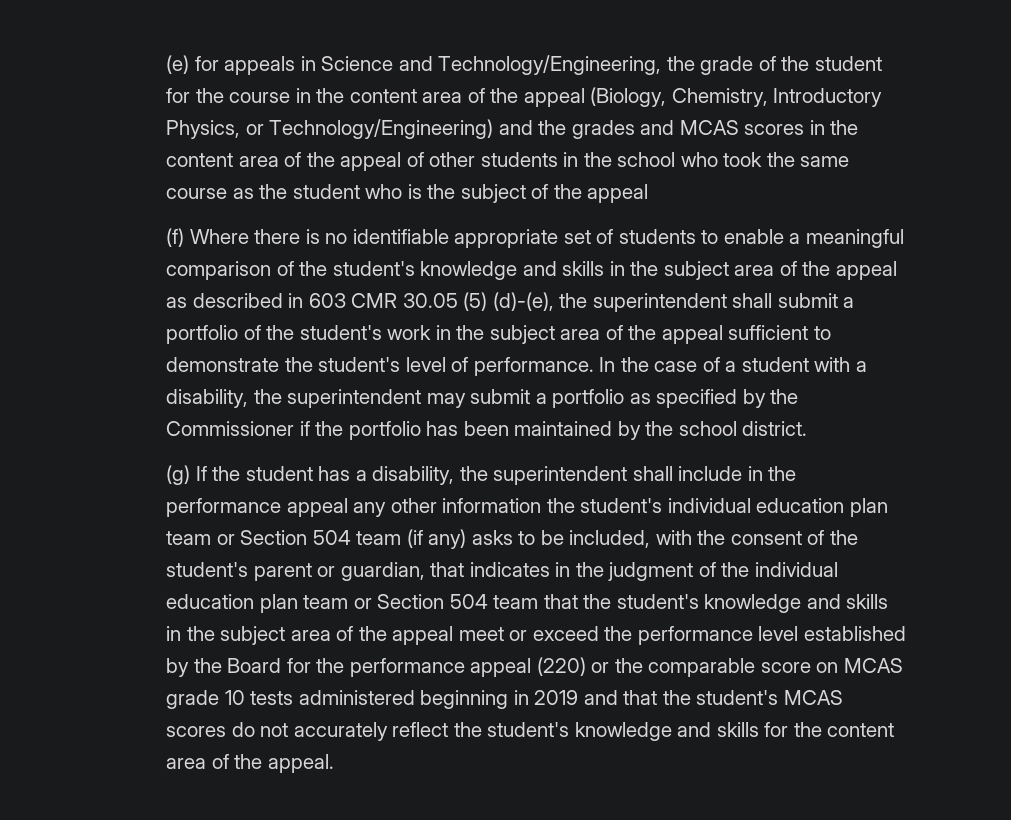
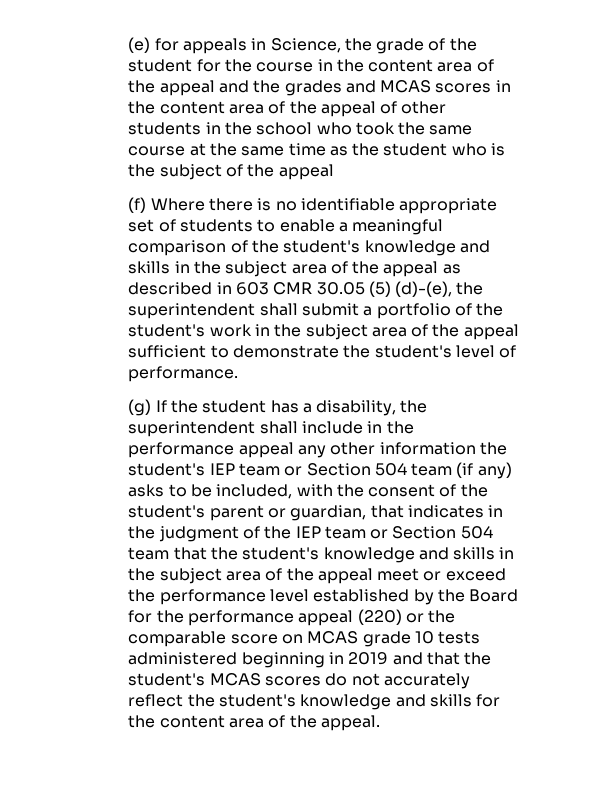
- (e) for appeals in Science and Technology/Engineering, the grade of the student for the course in the content area of the appeal (Biology, Chemistry, Introductory Physics, or Technology/Engineering) and the grades and MCAS scores in the content area of the appeal of other students in the school who took the same course as the student who is the subject of the appeal
+ (e) for appeals in Science, the grade of the student for the course in the content area of the appeal and the grades and MCAS scores in the content area of the appeal of other students in the school who took the same course at the same time as the student who is the subject of the appeal
- In the case of a student with a disability, the superintendent may submit a portfolio as specified by the Commissioner if the portfolio has been maintained by the school district.
- (g) If the student has a disability, the superintendent shall include in the performance appeal any other information the student's individual education plan team or Section 504 team (if any) asks to be included, with the consent of the student's parent or guardian, that indicates in the judgment of the individual education plan team or Section 504 team that the student's knowledge and skills in the subject area of the appeal meet or exceed the performance level established by the Board for the performance appeal (220) or the comparable score on MCAS grade 10 tests administered beginning in 2019 and that the student's MCAS scores do not accurately reflect the student's knowledge and skills for the content area of the appeal.
+ (g) If the student has a disability, the superintendent shall include in the performance appeal any other information the student's IEP team or Section 504 team (if any) asks to be included, with the consent of the student's parent or guardian, that indicates in the judgment of the IEP team or Section 504 team that the student's knowledge and skills in the subject area of the appeal meet or exceed the performance level established by the Board for the performance appeal (220) or the comparable score on MCAS grade 10 tests administered beginning in 2019 and that the student's MCAS scores do not accurately reflect the student's knowledge and skills for the content area of the appeal.

